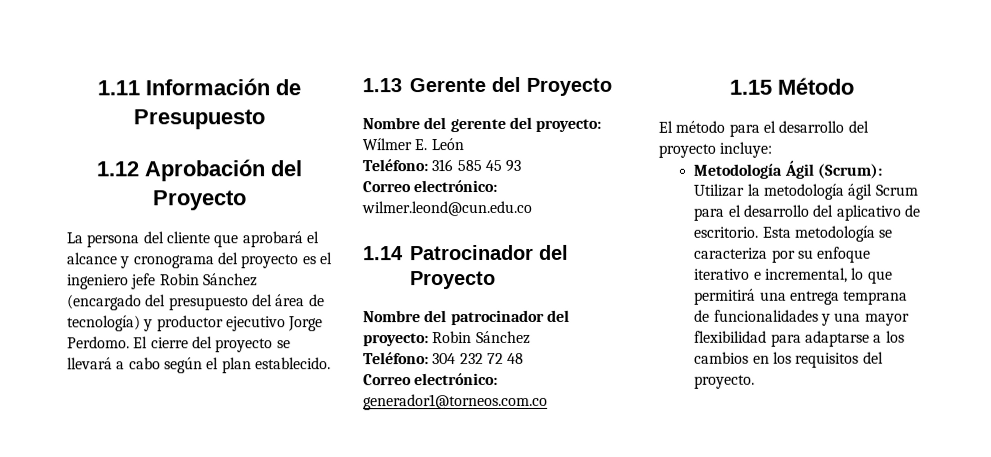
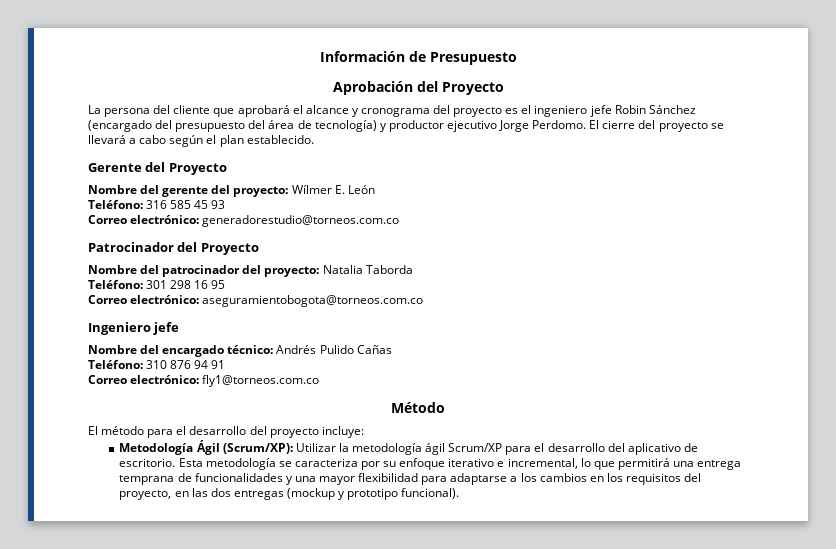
- 1.11 Información de Presupuesto
+ Información de Presupuesto
- 1.12 Aprobación del Proyecto
+ Aprobación del Proyecto
- 1.13 Gerente del Proyecto
+ Gerente del Proyecto
- Correo electrónico: wilmer.leond@cun.edu.co
- 1.14 Patrocinador del Proyecto
+ Correo electrónico: generadorestudio@torneos.com.co
+ Patrocinador del Proyecto
- Nombre del patrocinador del proyecto: Robin Sánchez
- Teléfono: 304 232 72 48
- Correo electrónico: generador1@torneos.com.co
- 1.15 Método
+ Nombre del patrocinador del proyecto: Natalia Taborda
+ Teléfono: 301 298 16 95
+ Correo electrónico: aseguramientobogota@torneos.com.co
+ Ingeniero jefe
+ Nombre del encargado técnico: Andrés Pulido Cañas
+ Teléfono: 310 876 94 91
+ Correo electrónico: fly1@torneos.com.co
+ Método
- Metodología Ágil (Scrum): Utilizar la metodología ágil Scrum para el desarrollo del aplicativo de escritorio.
+ Metodología Ágil (Scrum/XP): Utilizar la metodología ágil Scrum/XP para el desarrollo del aplicativo de escritorio.
- Esta metodología se caracteriza por su enfoque iterativo e incremental, lo que permitirá una entrega temprana de funcionalidades y una mayor flexibilidad para adaptarse a los cambios en los requisitos del proyecto.
+ Esta metodología se caracteriza por su enfoque iterativo e incremental, lo que permitirá una entrega temprana de funcionalidades y una mayor flexibilidad para adaptarse a los cambios en los requisitos del proyecto, en las dos entregas (mockup y prototipo funcional).

